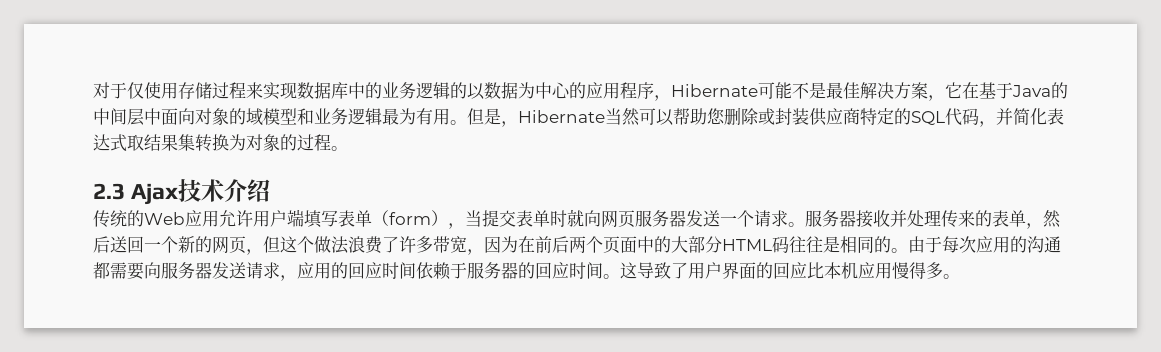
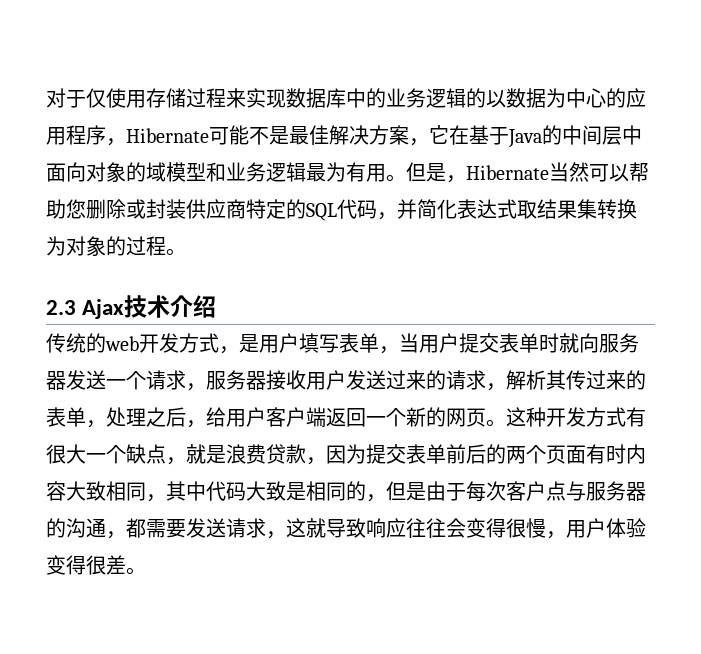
- 传统的Web应用允许用户端填写表单（form），当提交表单时就向网页服务器发送一个请求。服务器接收并处理传来的表单，然后送回一个新的网页，但这个做法浪费了许多带宽，因为在前后两个页面中的大部分HTML码往往是相同的。由于每次应用的沟通都需要向服务器发送请求，应用的回应时间依赖于服务器的回应时间。这导致了用户界面的回应比本机应用慢得多。
+ 传统的web开发方式，是用户填写表单，当用户提交表单时就向服务器发送一个请求，服务器接收用户发送过来的请求，解析其传过来的表单，处理之后，给用户客户端返回一个新的网页。这种开发方式有很大一个缺点，就是浪费贷款，因为提交表单前后的两个页面有时内容大致相同，其中代码大致是相同的，但是由于每次客户点与服务器的沟通，都需要发送请求，这就导致响应往往会变得很慢，用户体验变得很差。

